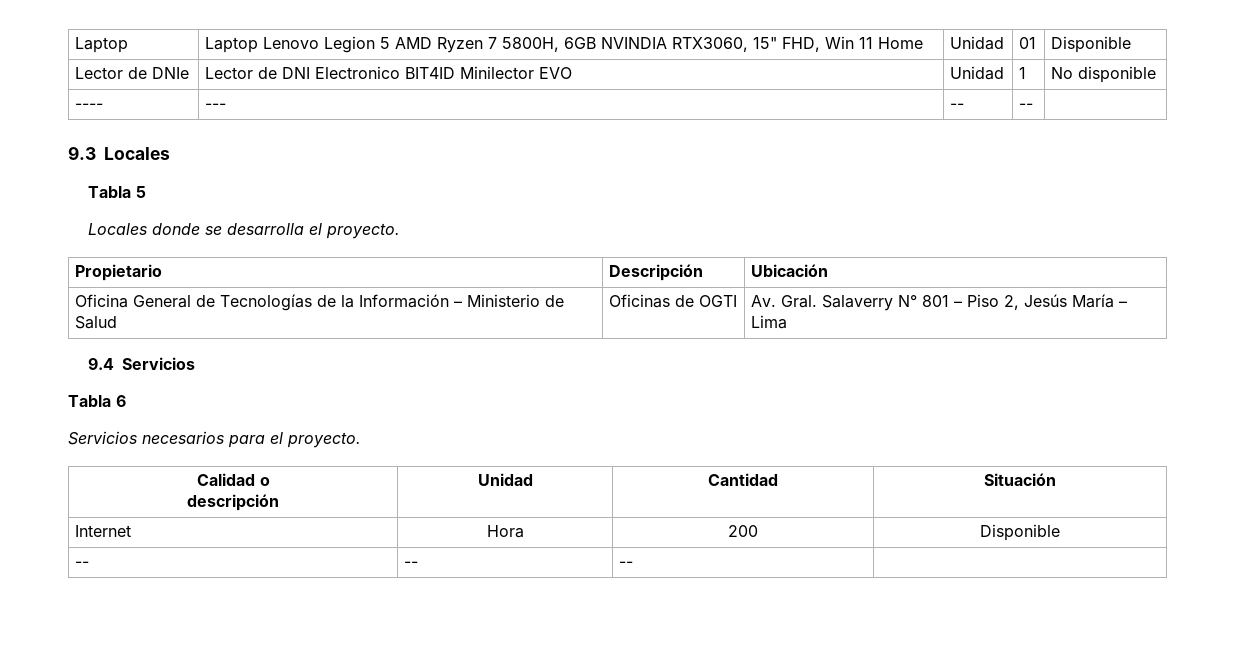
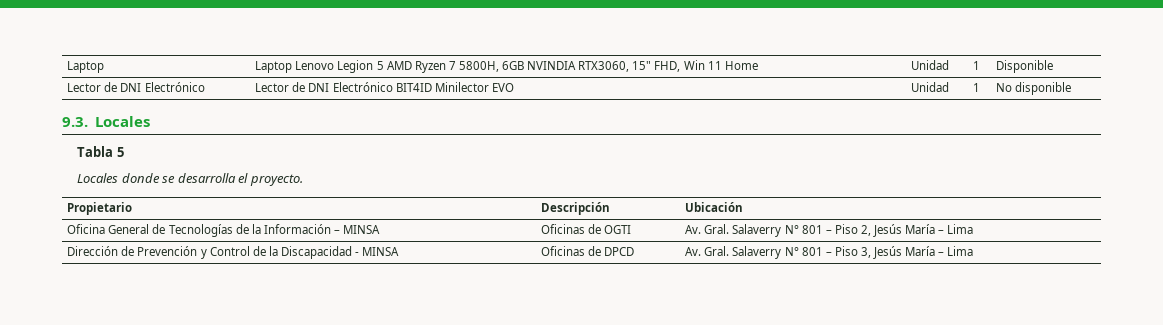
- Laptop | Laptop Lenovo Legion 5 AMD Ryzen 7 5800H, 6GB NVINDIA RTX3060, 15" FHD, Win 11 Home | Unidad | 01 | Disponible
+ Laptop | Laptop Lenovo Legion 5 AMD Ryzen 7 5800H, 6GB NVINDIA RTX3060, 15" FHD, Win 11 Home | Unidad | 1 | Disponible
- Lector de DNIe | Lector de DNI Electronico BIT4ID Minilector EVO | Unidad | 1 | No disponible
+ Lector de DNI Electrónico | Lector de DNI Electrónico BIT4ID Minilector EVO | Unidad | 1 | No disponible
- ---- | --- | -- | -- |
- 9.3 Locales
+ 9.3. Locales
- Oficina General de Tecnologías de la Información – Ministerio de Salud | Oficinas de OGTI | Av. Gral. Salaverry N° 801 – Piso 2, Jesús María – Lima
+ Oficina General de Tecnologías de la Información – MINSA | Oficinas de OGTI | Av. Gral. Salaverry N° 801 – Piso 2, Jesús María – Lima
- 9.4 Servicios
- Tabla 6
- Servicios necesarios para el proyecto.
- Calidad o
- descripción | Unidad | Cantidad | Situación
- Internet | Hora | 200 | Disponible
- -- | -- | -- |
+ Dirección de Prevención y Control de la Discapacidad - MINSA | Oficinas de DPCD | Av. Gral. Salaverry N° 801 – Piso 3, Jesús María – Lima

